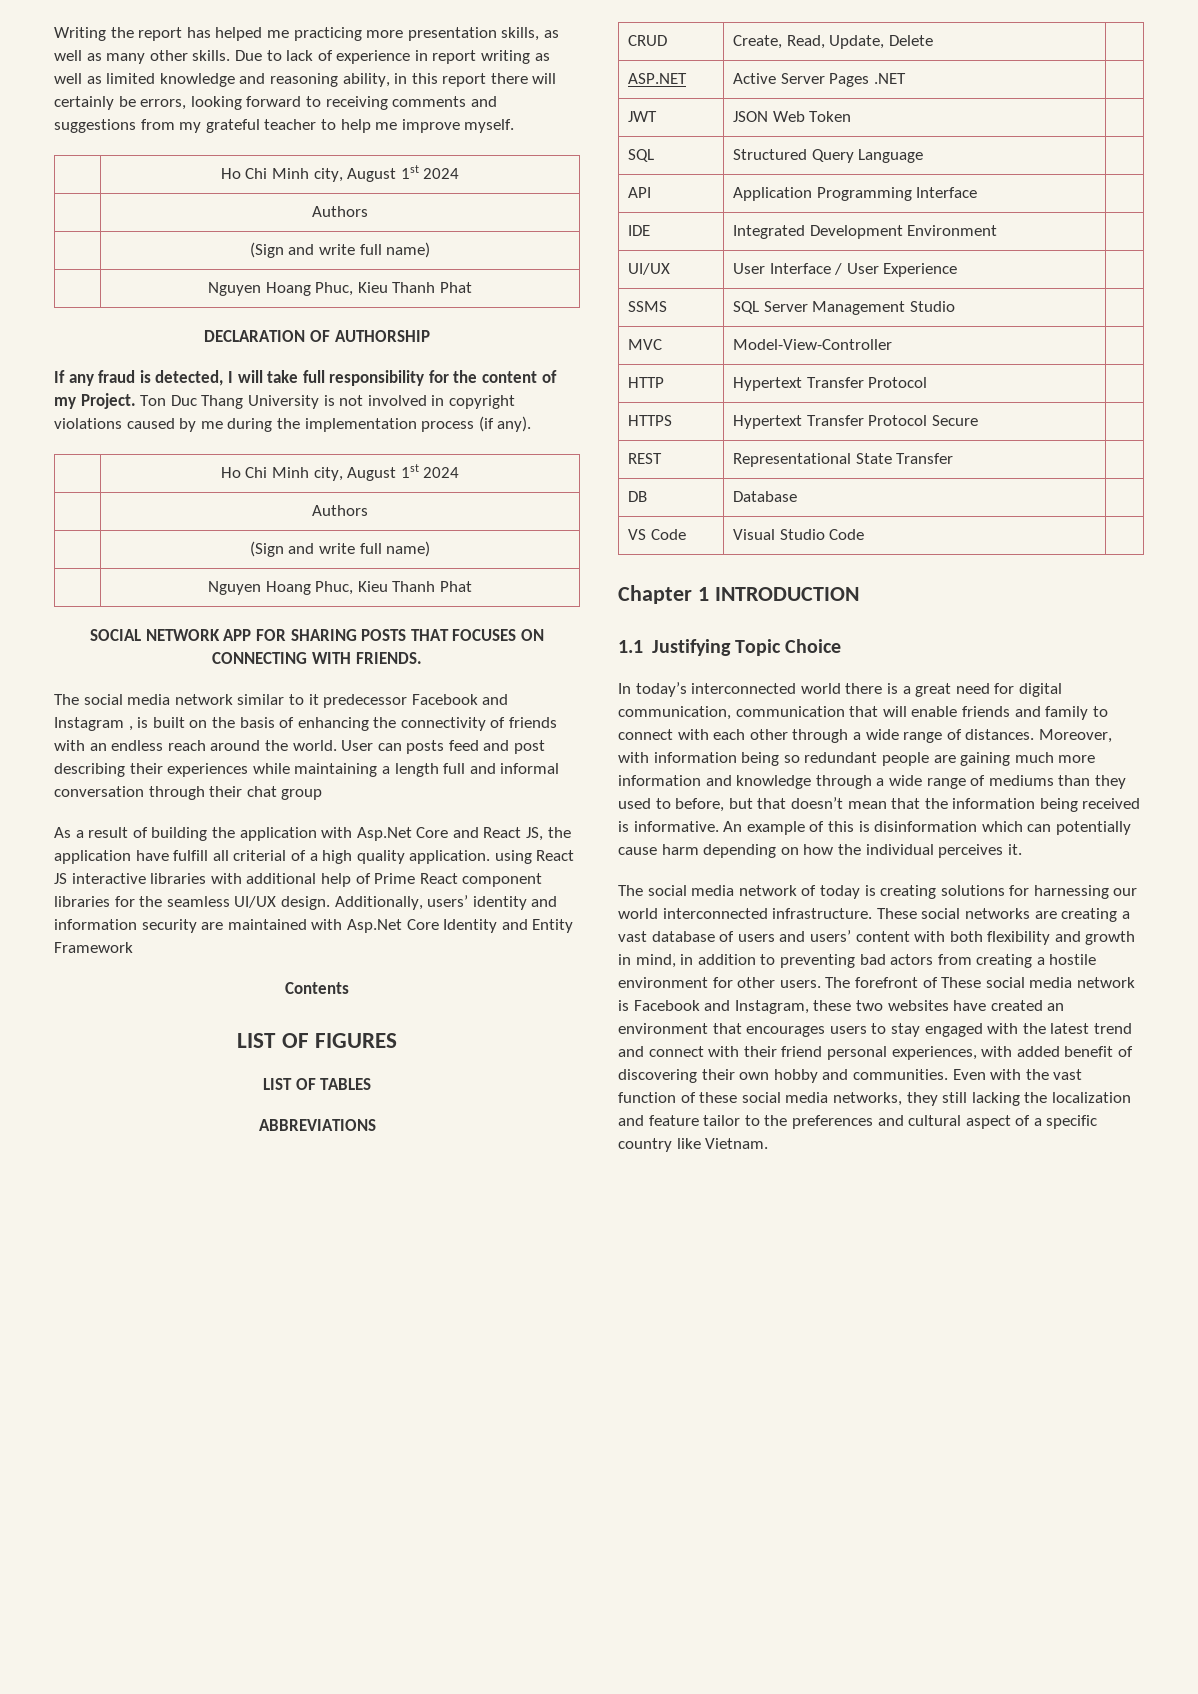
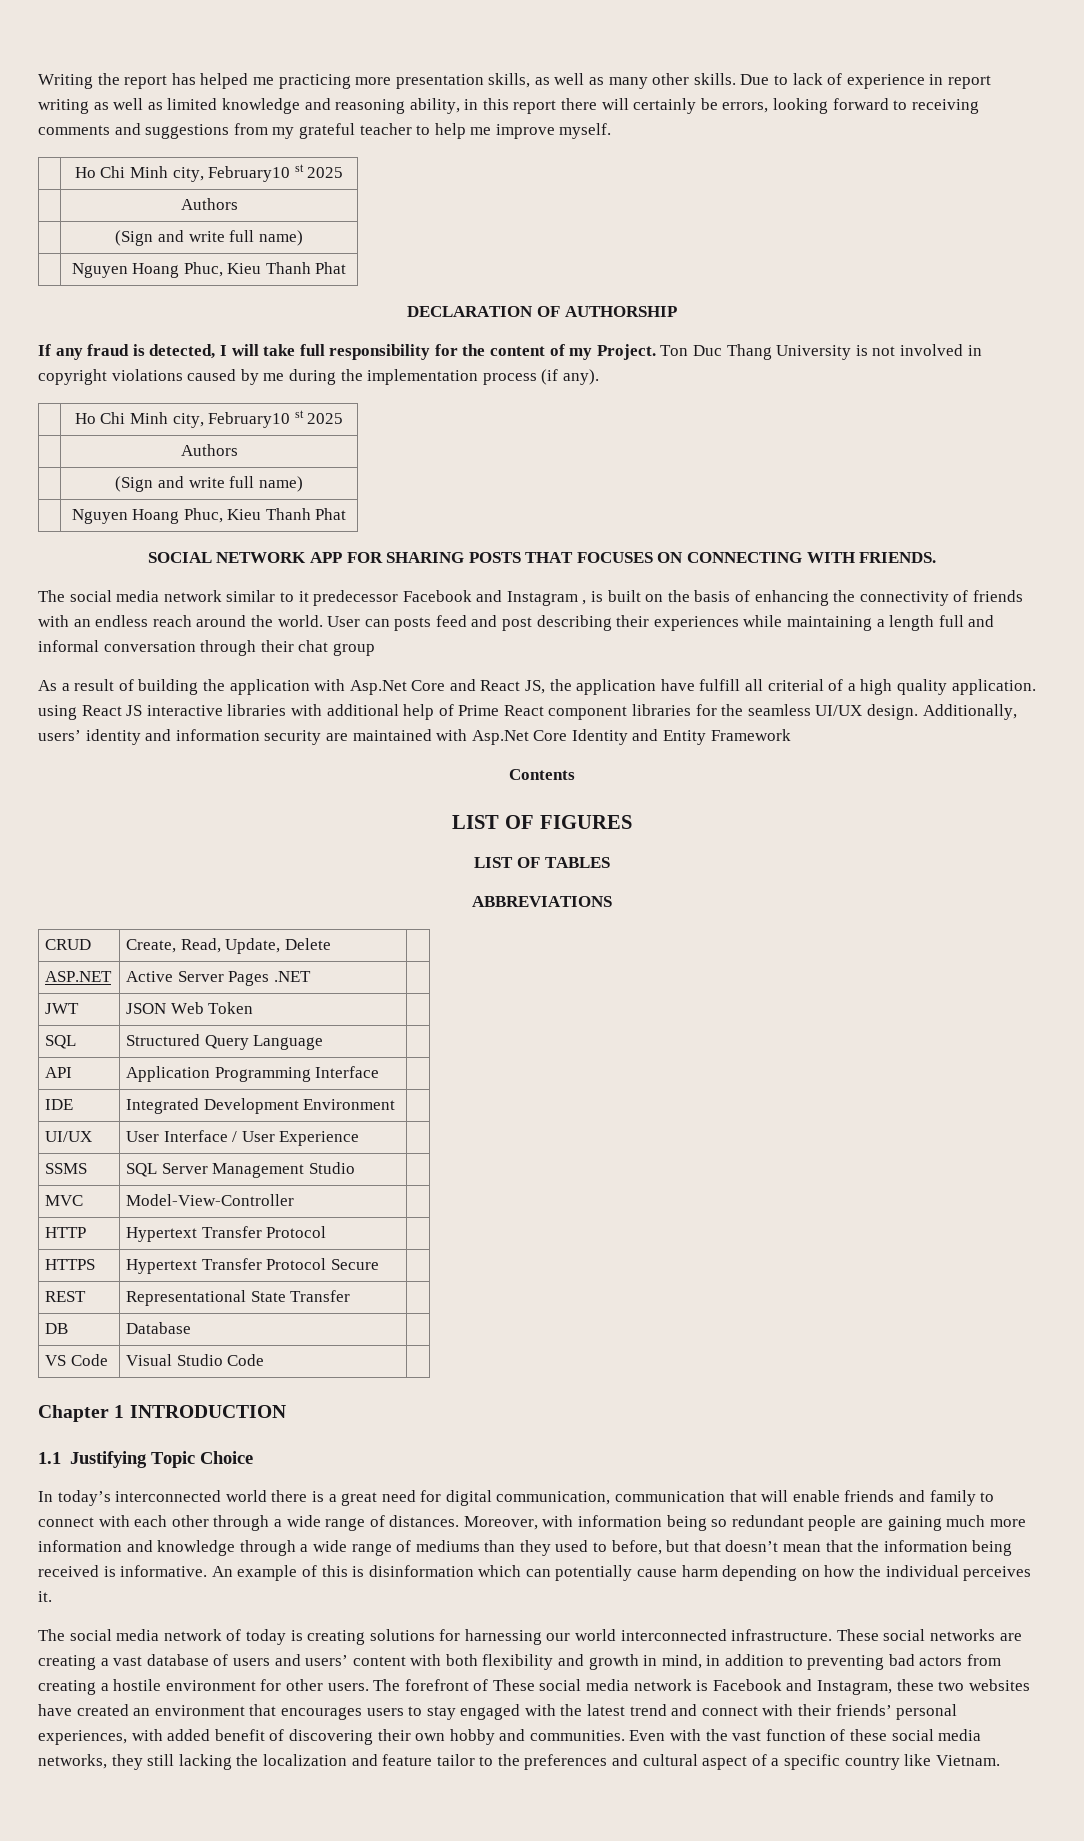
  Due to lack of experience in report writing as well as limited knowledge and reasoning ability, in this report there will certainly be errors, looking forward to receiving comments and suggestions from my grateful teacher to help me improve myself.
- | Ho Chi Minh city, August 1st 2024
+ | Ho Chi Minh city, February10 st 2025
  Ton Duc Thang University is not involved in copyright violations caused by me during the implementation process (if any).
- | Ho Chi Minh city, August 1st 2024
+ | Ho Chi Minh city, February10 st 2025
- The forefront of These social media network is Facebook and Instagram, these two websites have created an environment that encourages users to stay engaged with the latest trend and connect with their friend personal experiences, with added benefit of discovering their own hobby and communities.
+ The forefront of These social media network is Facebook and Instagram, these two websites have created an environment that encourages users to stay engaged with the latest trend and connect with their friends’ personal experiences, with added benefit of discovering their own hobby and communities.

